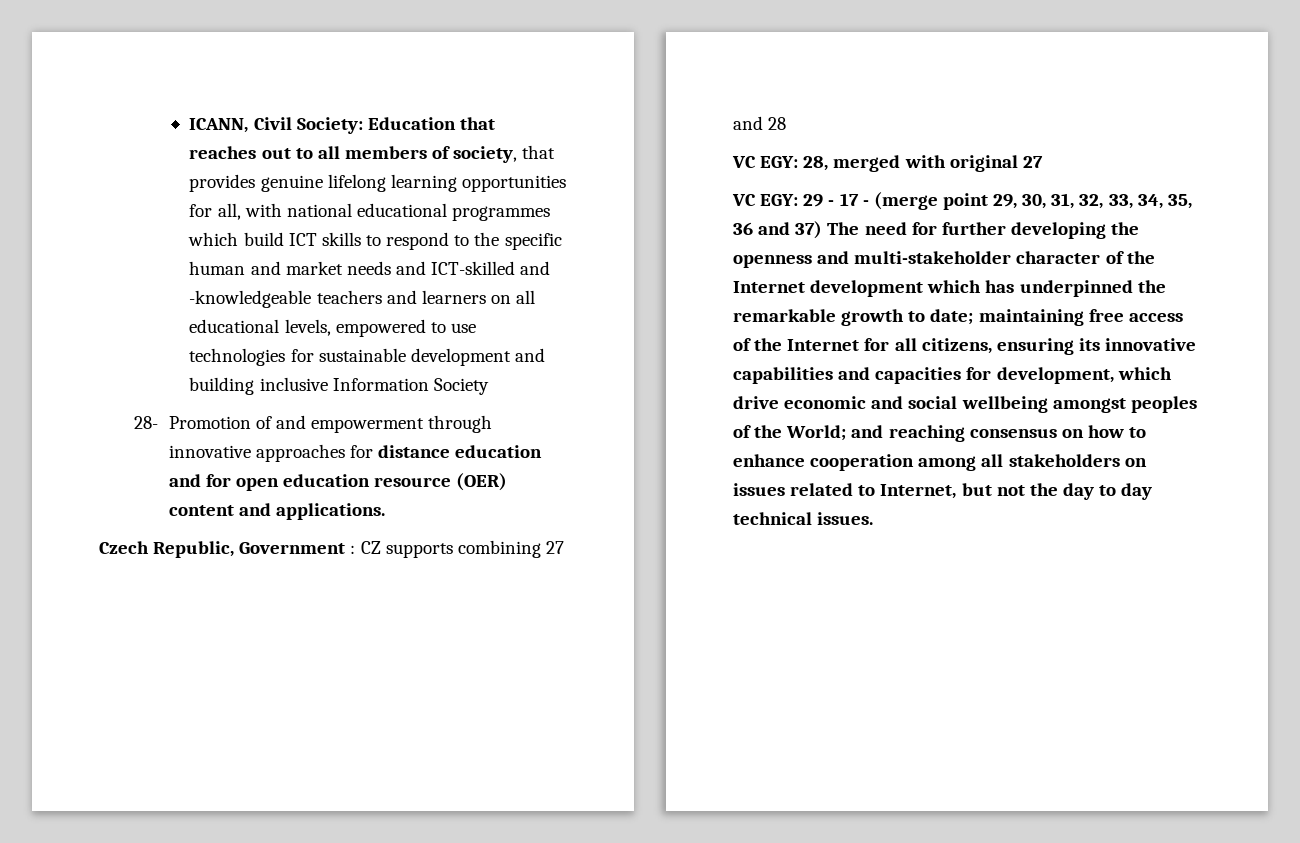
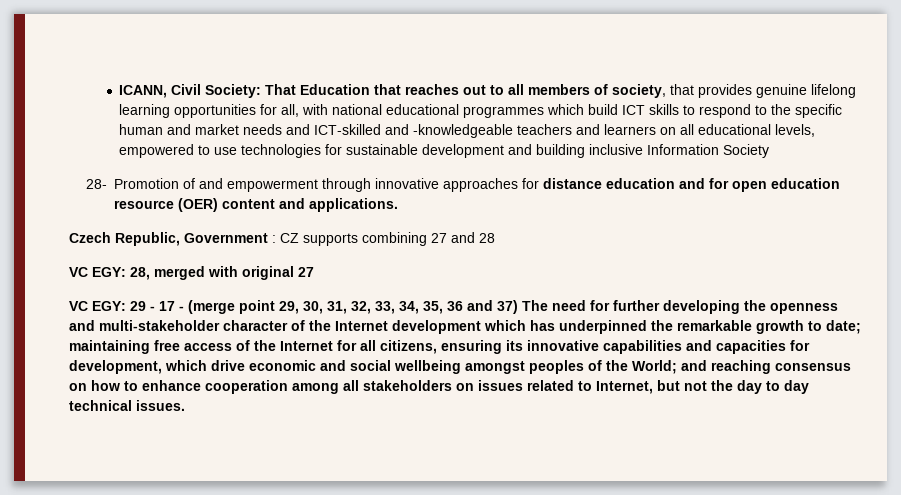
- ICANN, Civil Society: Education that reaches out to all members of society, that provides genuine lifelong learning opportunities for all, with national educational programmes which build ICT skills to respond to the specific human and market needs and ICT-skilled and -knowledgeable teachers and learners on all educational levels, empowered to use technologies for sustainable development and building inclusive Information Society
+ ICANN, Civil Society: That Education that reaches out to all members of society, that provides genuine lifelong learning opportunities for all, with national educational programmes which build ICT skills to respond to the specific human and market needs and ICT-skilled and -knowledgeable teachers and learners on all educational levels, empowered to use technologies for sustainable development and building inclusive Information Society

